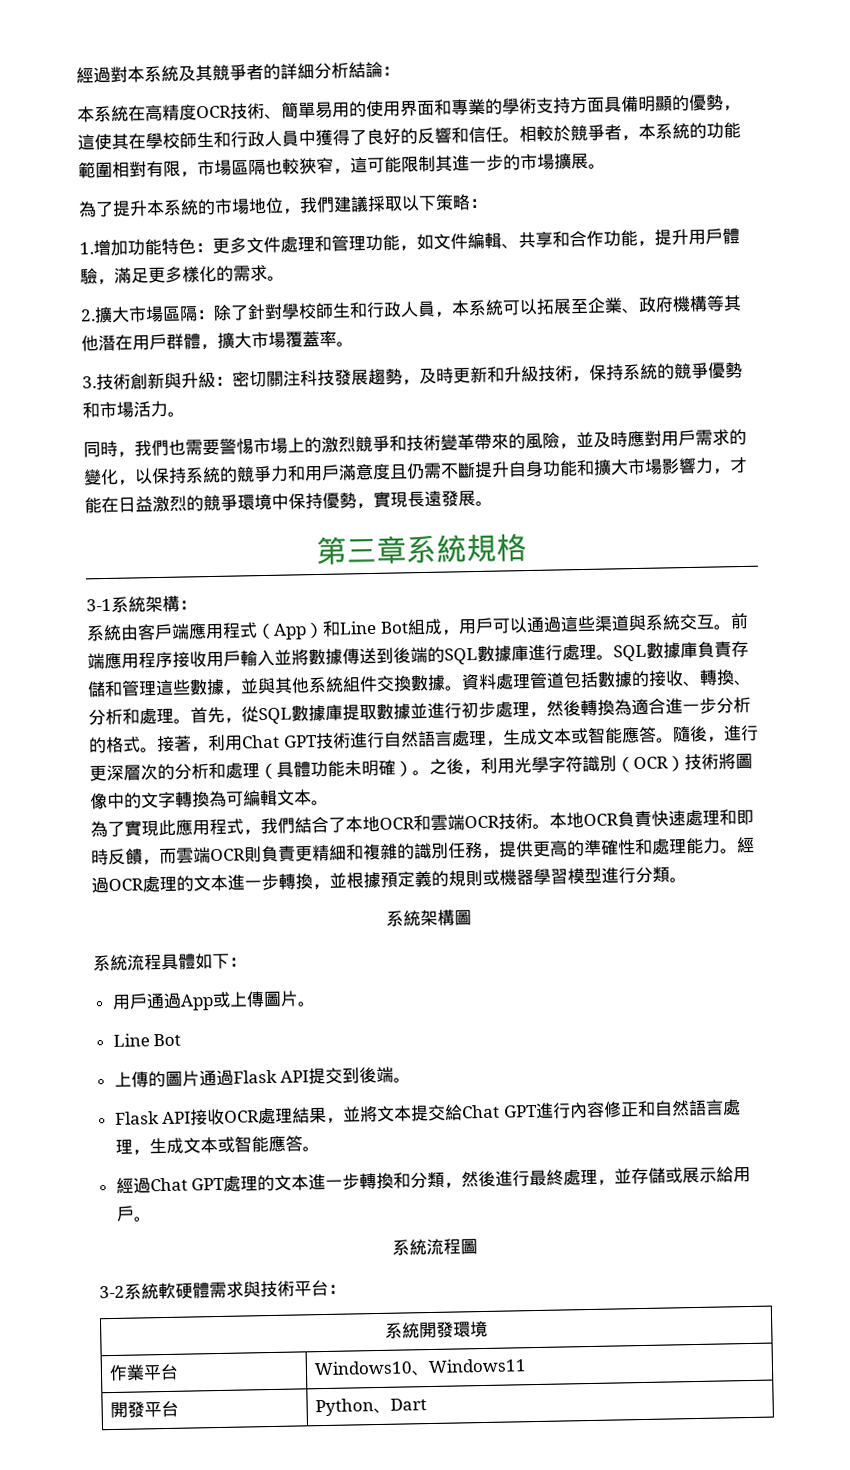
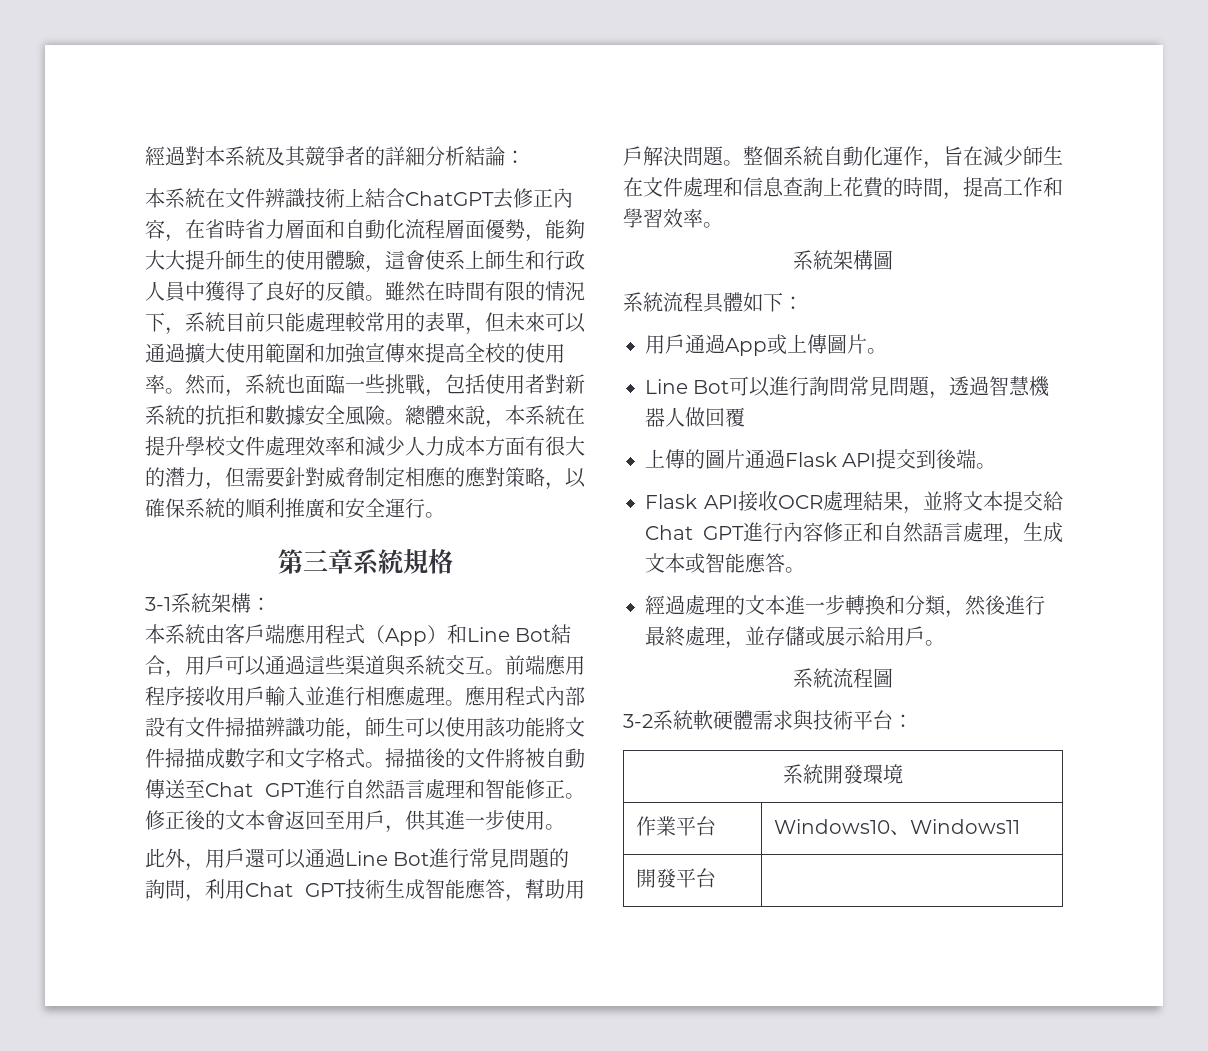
- 本系統在高精度OCR技術、簡單易用的使用界面和專業的學術支持方面具備明顯的優勢，這使其在學校師生和行政人員中獲得了良好的反響和信任。相較於競爭者，本系統的功能範圍相對有限，市場區隔也較狹窄，這可能限制其進一步的市場擴展。
- 為了提升本系統的市場地位，我們建議採取以下策略：
- 1.增加功能特色：更多文件處理和管理功能，如文件編輯、共享和合作功能，提升用戶體驗，滿足更多樣化的需求。
- 2.擴大市場區隔：除了針對學校師生和行政人員，本系統可以拓展至企業、政府機構等其他潛在用戶群體，擴大市場覆蓋率。
- 3.技術創新與升級：密切關注科技發展趨勢，及時更新和升級技術，保持系統的競爭優勢和市場活力。
- 同時，我們也需要警惕市場上的激烈競爭和技術變革帶來的風險，並及時應對用戶需求的變化，以保持系統的競爭力和用戶滿意度且仍需不斷提升自身功能和擴大市場影響力，才能在日益激烈的競爭環境中保持優勢，實現長遠發展。
+ 本系統在文件辨識技術上結合ChatGPT去修正內容，在省時省力層面和自動化流程層面優勢，能夠大大提升師生的使用體驗，這會使系上師生和行政人員中獲得了良好的反饋。雖然在時間有限的情況下，系統目前只能處理較常用的表單，但未來可以通過擴大使用範圍和加強宣傳來提高全校的使用率。然而，系統也面臨一些挑戰，包括使用者對新系統的抗拒和數據安全風險。總體來說，本系統在提升學校文件處理效率和減少人力成本方面有很大的潛力，但需要針對威脅制定相應的應對策略，以確保系統的順利推廣和安全運行。
- 系統由客戶端應用程式（App）和Line Bot組成，用戶可以通過這些渠道與系統交互。
+ 本系統由客戶端應用程式（App）和Line Bot結合，用戶可以通過這些渠道與系統交互。
- 前端應用程序接收用戶輸入並將數據傳送到後端的SQL數據庫進行處理。SQL數據庫負責存儲和管理這些數據，並與其他系統組件交換數據。資料處理管道包括數據的接收、轉換、分析和處理。首先，從SQL數據庫提取數據並進行初步處理，然後轉換為適合進一步分析的格式。接著，利用Chat GPT技術進行自然語言處理，生成文本或智能應答。隨後，進行更深層次的分析和處理（具體功能未明確）。之後，利用光學字符識別（OCR）技術將圖像中的文字轉換為可編輯文本。
- 為了實現此應用程式，我們結合了本地OCR和雲端OCR技術。本地OCR負責快速處理和即時反饋，而雲端OCR則負責更精細和複雜的識別任務，提供更高的準確性和處理能力。經過OCR處理的文本進一步轉換，並根據預定義的規則或機器學習模型進行分類。
+ 前端應用程序接收用戶輸入並進行相應處理。應用程式內部設有文件掃描辨識功能，師生可以使用該功能將文件掃描成數字和文字格式。掃描後的文件將被自動傳送至Chat GPT進行自然語言處理和智能修正。修正後的文本會返回至用戶，供其進一步使用。
+ 此外，用戶還可以通過Line Bot進行常見問題的詢問，利用Chat GPT技術生成智能應答，幫助用戶解決問題。整個系統自動化運作，旨在減少師生在文件處理和信息查詢上花費的時間，提高工作和學習效率。
  用戶通過App或上傳圖片。
- Line Bot
+ Line Bot可以進行詢問常見問題，透過智慧機器人做回覆
- 經過Chat GPT處理的文本進一步轉換和分類，然後進行最終處理，並存儲或展示給用戶。
+ 經過處理的文本進一步轉換和分類，然後進行最終處理，並存儲或展示給用戶。
- 開發平台 | Python、Dart
+ 開發平台 |

